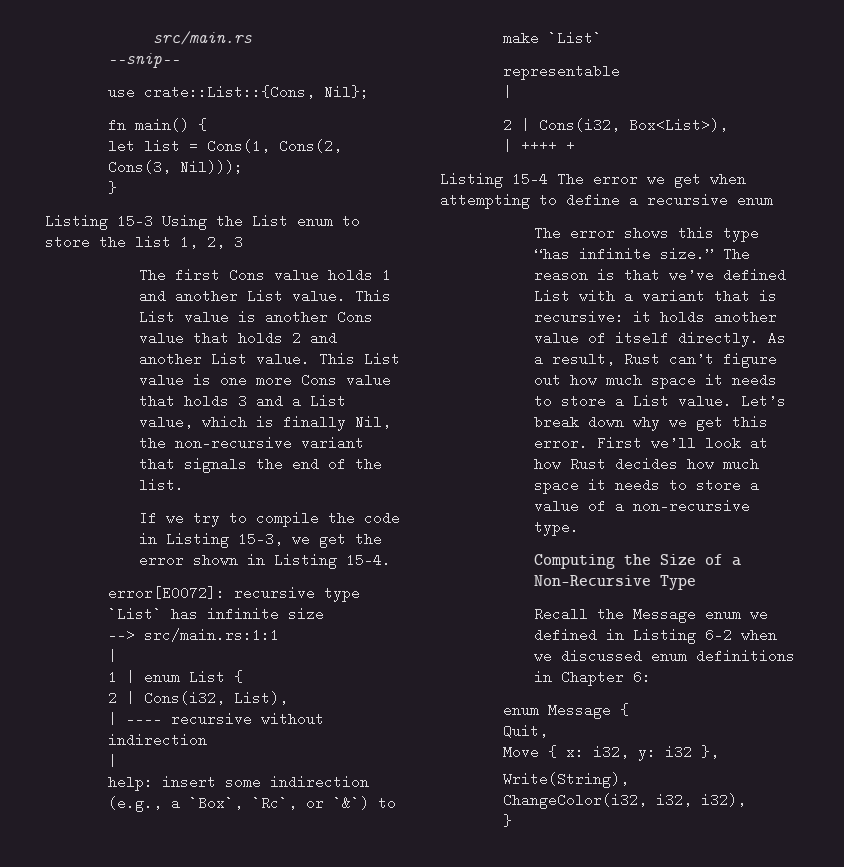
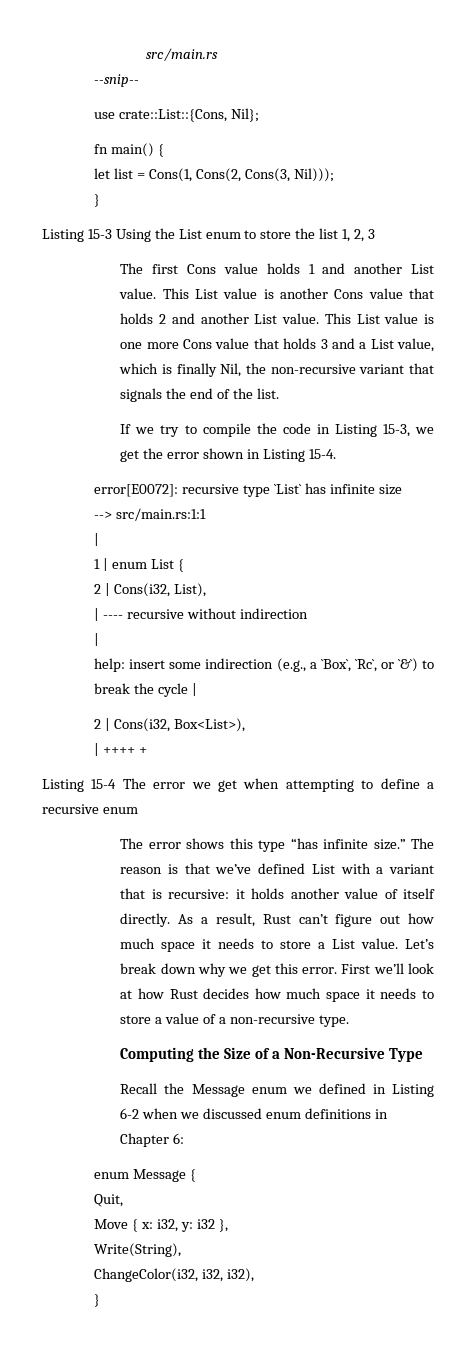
- help: insert some indirection (e.g., a `Box`, `Rc`, or `&`) to make `List`
- representable
- |
+ help: insert some indirection (e.g., a `Box`, `Rc`, or `&`) to break the cycle |

